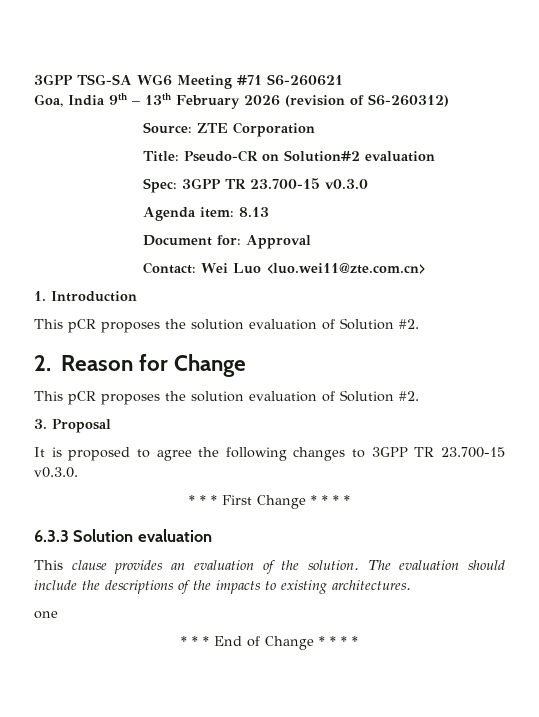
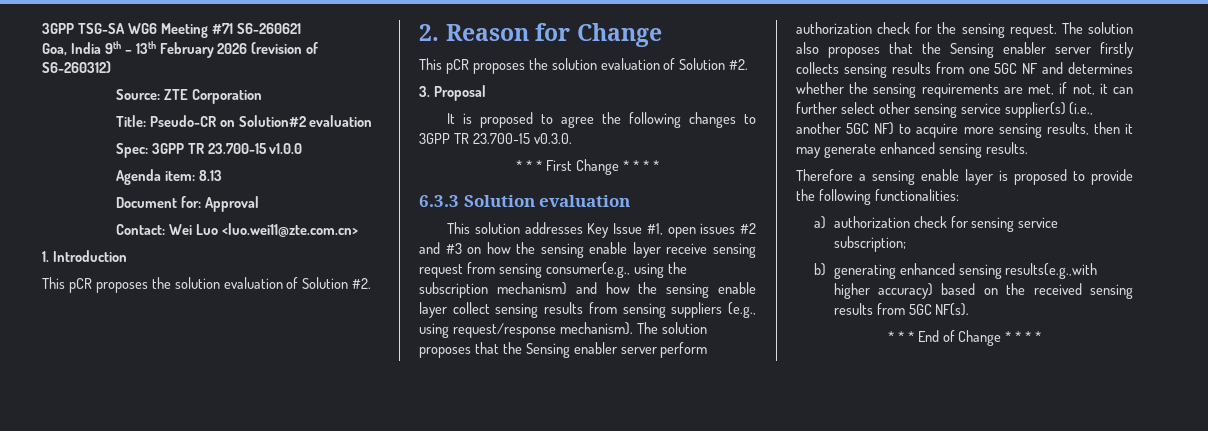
- Spec: 3GPP TR 23.700-15 v0.3.0
+ Spec: 3GPP TR 23.700-15 v1.0.0
- This clause provides an evaluation of the solution. The evaluation should include the descriptions of the impacts to existing architectures.
- one
+ This solution addresses Key Issue #1, open issues #2 and #3 on how the sensing enable layer receive sensing request from sensing consumer(e.g., using the subscription mechanism) and how the sensing enable layer collect sensing results from sensing suppliers (e.g., using request/response mechanism). The solution proposes that the Sensing enabler server perform authorization check for the sensing request. The solution also proposes that the Sensing enabler server firstly collects sensing results from one 5GC NF and determines whether the sensing requirements are met, if not, it can further select other sensing service supplier(s) (i.e., another 5GC NF) to acquire more sensing results, then it may generate enhanced sensing results.
+ Therefore a sensing enable layer is proposed to provide the following functionalities:
+ a) authorization check for sensing service subscription;
+ b) generating enhanced sensing results(e.g.,with higher accuracy) based on the received sensing results from 5GC NF(s).

